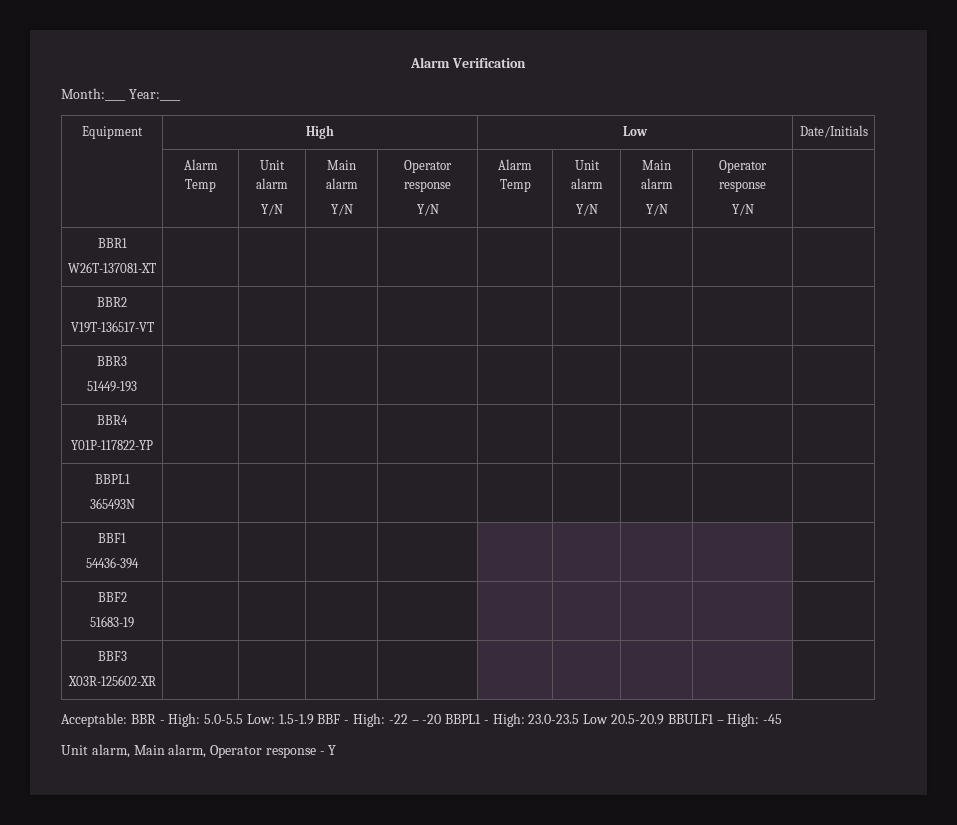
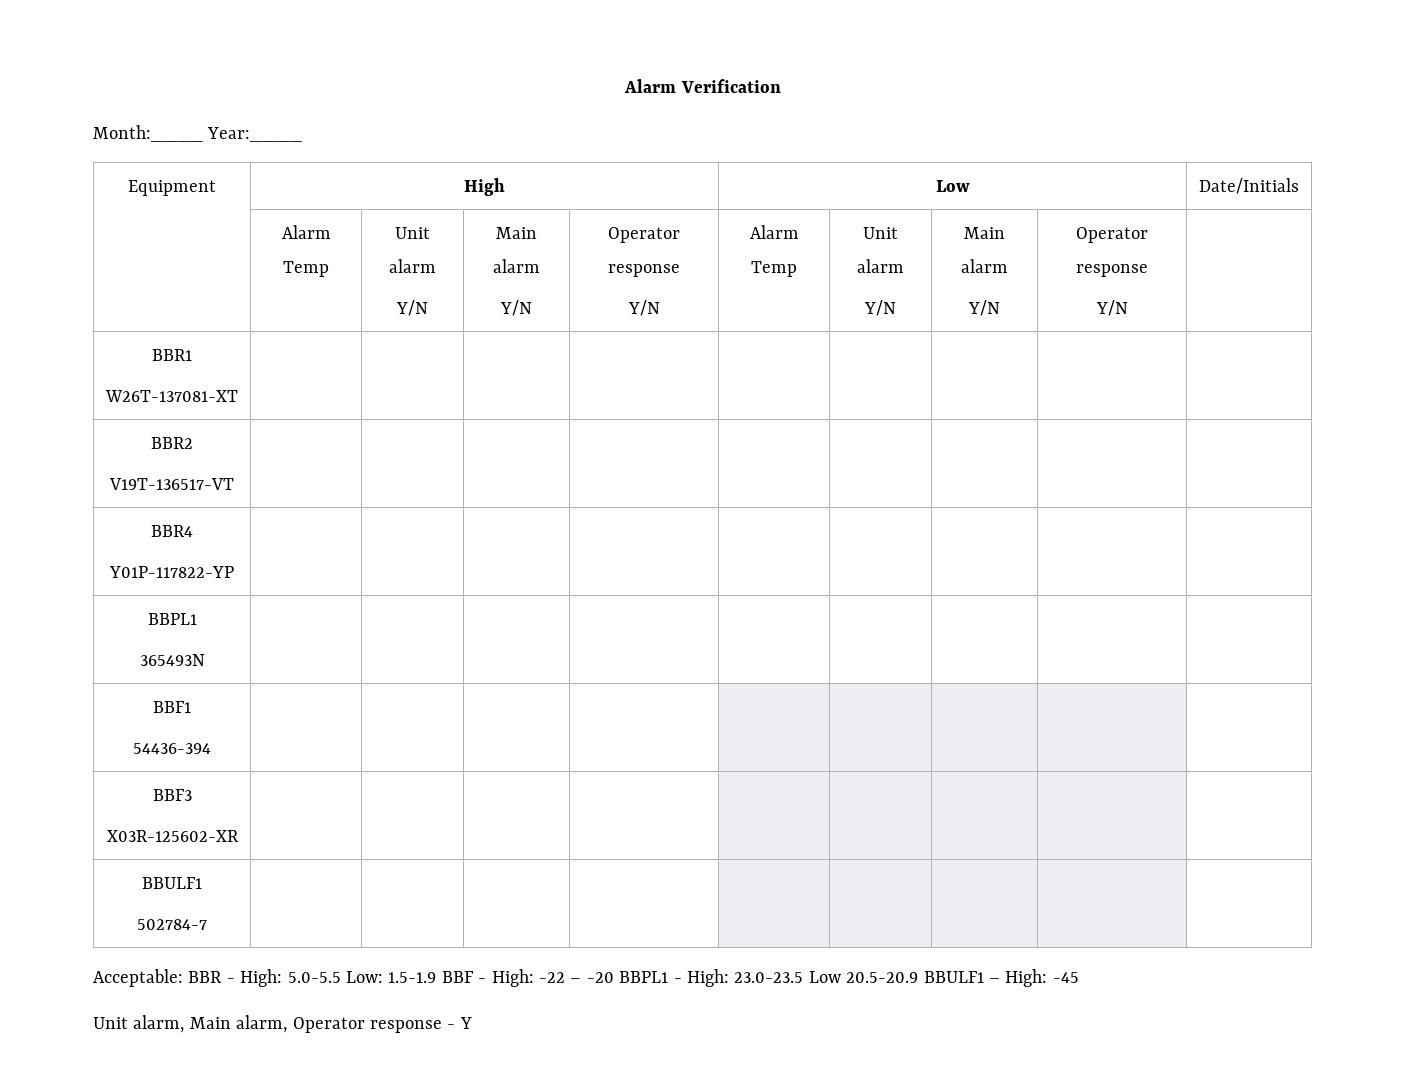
- BBR3
- 51449-193 | | | | | | | | |
- BBF2
- 51683-19 | | | | | | | | |
  BBF3
  X03R-125602-XR | | | | | | | | |
+ BBULF1
+ 502784-7 | | | | | | | | |

